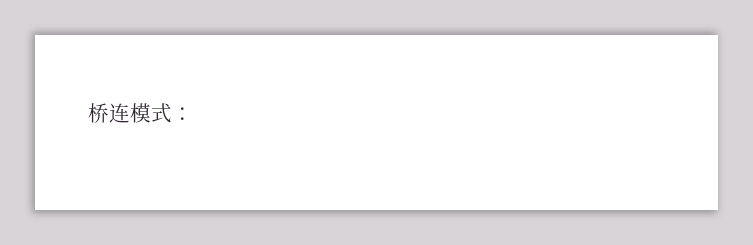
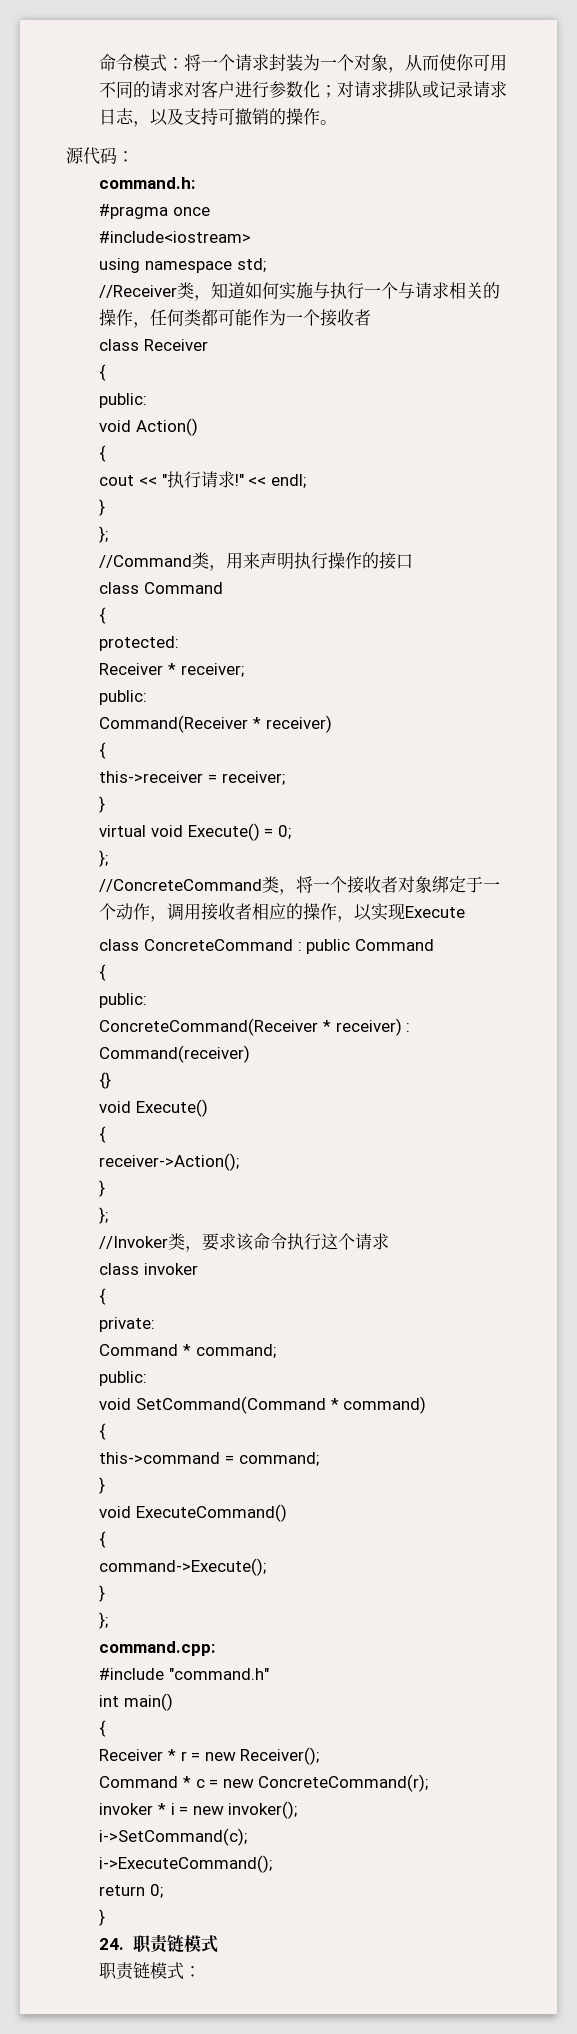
- 桥连模式：
+ 命令模式：将一个请求封装为一个对象，从而使你可用不同的请求对客户进行参数化；对请求排队或记录请求日志，以及支持可撤销的操作。
+ 源代码：
+ command.h:
+ #pragma once
+ #include<iostream>
+ using namespace std;
+ //Receiver类，知道如何实施与执行一个与请求相关的操作，任何类都可能作为一个接收者
+ class Receiver
+ {
+ public:
+ void Action()
+ {
+ cout << "执行请求!" << endl;
+ }
+ };
+ //Command类，用来声明执行操作的接口
+ class Command
+ {
+ protected:
+ Receiver * receiver;
+ public:
+ Command(Receiver * receiver)
+ {
+ this->receiver = receiver;
+ }
+ virtual void Execute() = 0;
+ };
+ //ConcreteCommand类，将一个接收者对象绑定于一个动作，调用接收者相应的操作，以实现Execute
+ class ConcreteCommand : public Command
+ {
+ public:
+ ConcreteCommand(Receiver * receiver) : Command(receiver)
+ {}
+ void Execute()
+ {
+ receiver->Action();
+ }
+ };
+ //Invoker类，要求该命令执行这个请求
+ class invoker
+ {
+ private:
+ Command * command;
+ public:
+ void SetCommand(Command * command)
+ {
+ this->command = command;
+ }
+ void ExecuteCommand()
+ {
+ command->Execute();
+ }
+ };
+ command.cpp:
+ #include "command.h"
+ int main()
+ {
+ Receiver * r = new Receiver();
+ Command * c = new ConcreteCommand(r);
+ invoker * i = new invoker();
+ i->SetCommand(c);
+ i->ExecuteCommand();
+ return 0;
+ }
+ 24.职责链模式
+ 职责链模式：

